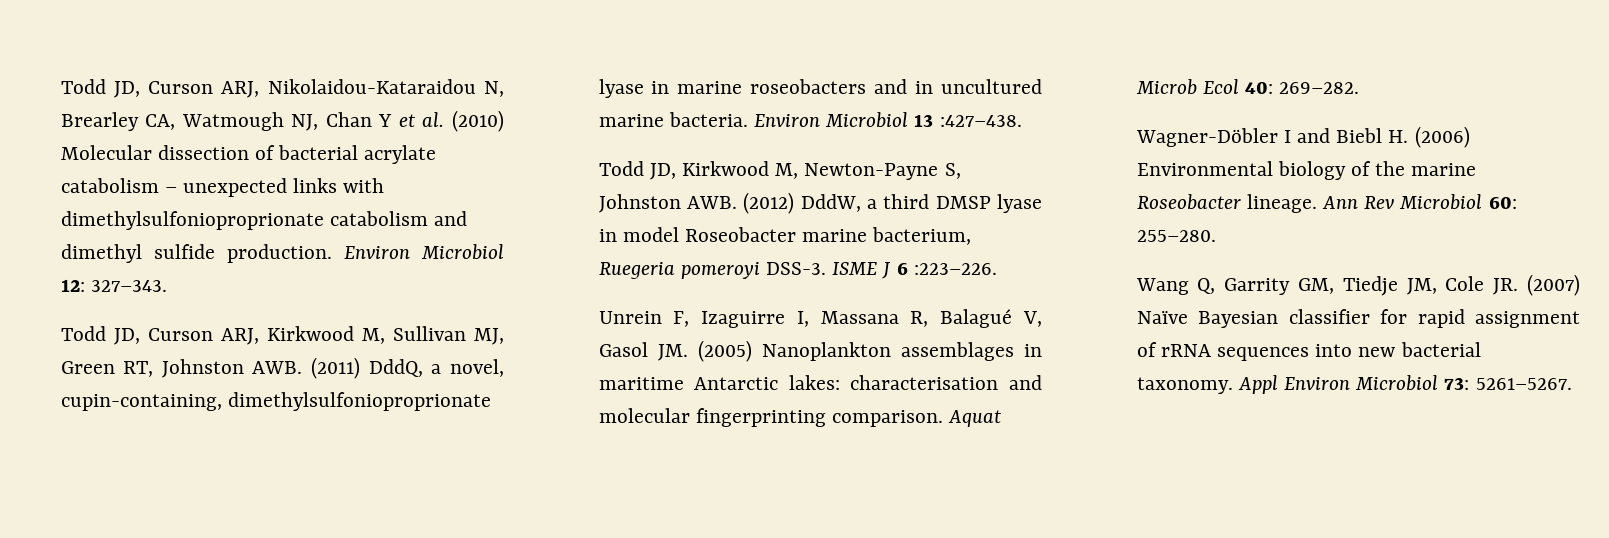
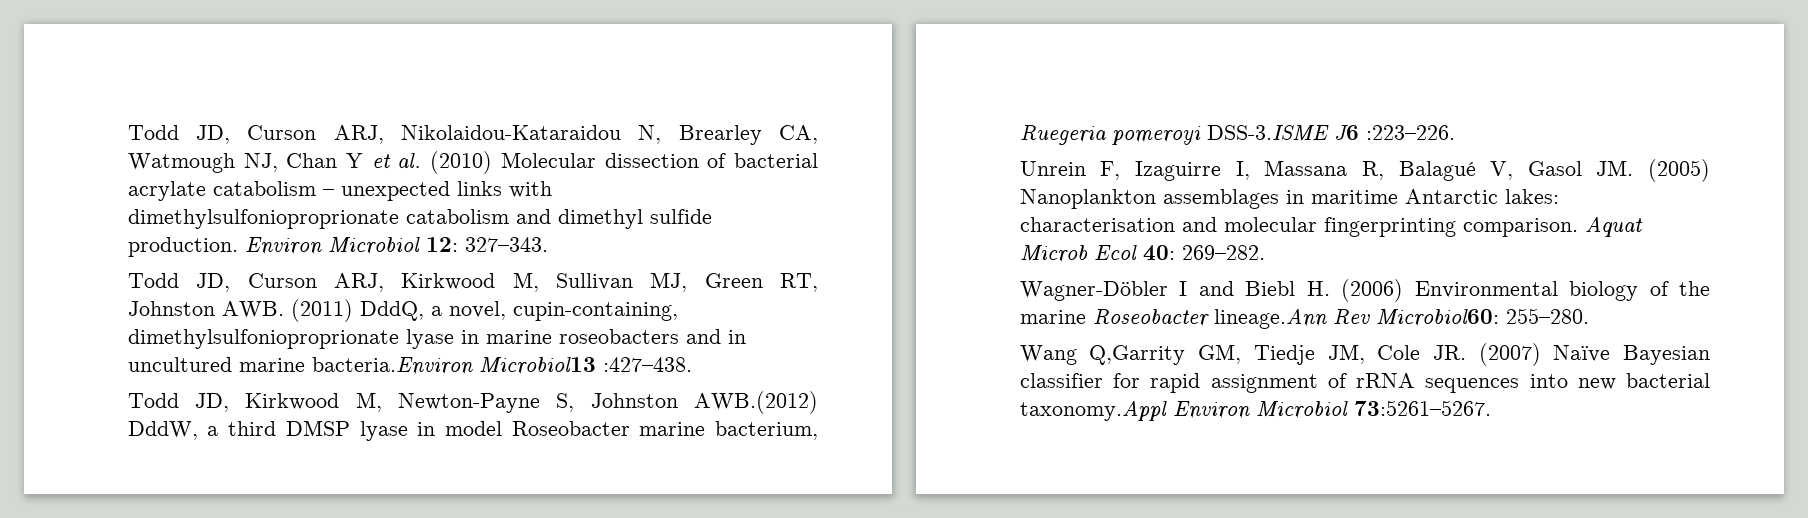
- Todd JD, Curson ARJ, Kirkwood M, Sullivan MJ, Green RT, Johnston AWB. (2011) DddQ, a novel, cupin-containing, dimethylsulfonioproprionate lyase in marine roseobacters and in uncultured marine bacteria. Environ Microbiol 13 :427–438.
+ Todd JD, Curson ARJ, Kirkwood M, Sullivan MJ, Green RT, Johnston AWB. (2011) DddQ, a novel, cupin-containing, dimethylsulfonioproprionate lyase in marine roseobacters and in uncultured marine bacteria.Environ Microbiol13 :427–438.
- Todd JD, Kirkwood M, Newton-Payne S, Johnston AWB. (2012) DddW, a third DMSP lyase in model Roseobacter marine bacterium, Ruegeria pomeroyi DSS-3. ISME J 6 :223–226.
+ Todd JD, Kirkwood M, Newton-Payne S, Johnston AWB.(2012) DddW, a third DMSP lyase in model Roseobacter marine bacterium, Ruegeria pomeroyi DSS-3.ISME J6 :223–226.
- Wagner-Döbler I and Biebl H. (2006) Environmental biology of the marine Roseobacter lineage. Ann Rev Microbiol 60: 255–280.
+ Wagner-Döbler I and Biebl H. (2006) Environmental biology of the marine Roseobacter lineage.Ann Rev Microbiol60: 255–280.
- Wang Q, Garrity GM, Tiedje JM, Cole JR. (2007) Naïve Bayesian classifier for rapid assignment of rRNA sequences into new bacterial taxonomy. Appl Environ Microbiol 73: 5261–5267.
+ Wang Q,Garrity GM, Tiedje JM, Cole JR. (2007) Naïve Bayesian classifier for rapid assignment of rRNA sequences into new bacterial taxonomy.Appl Environ Microbiol 73:5261–5267.

